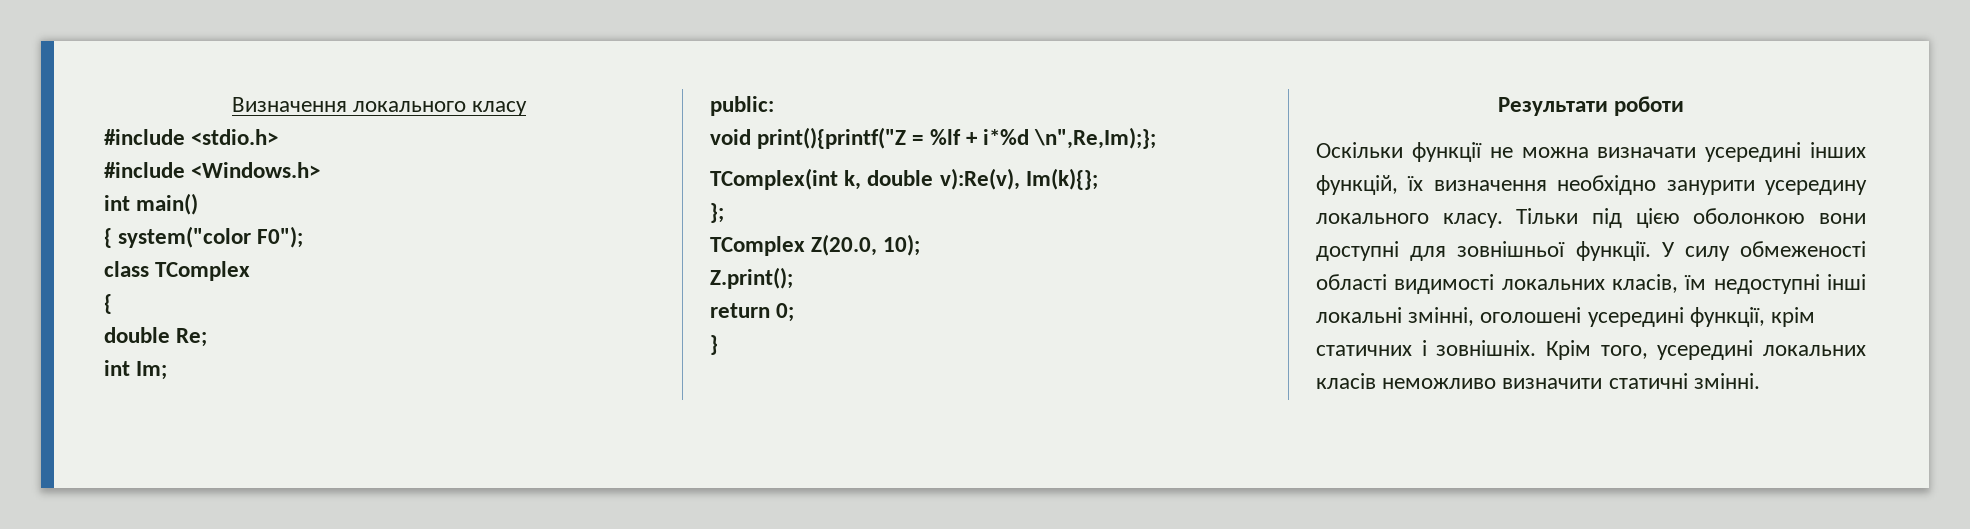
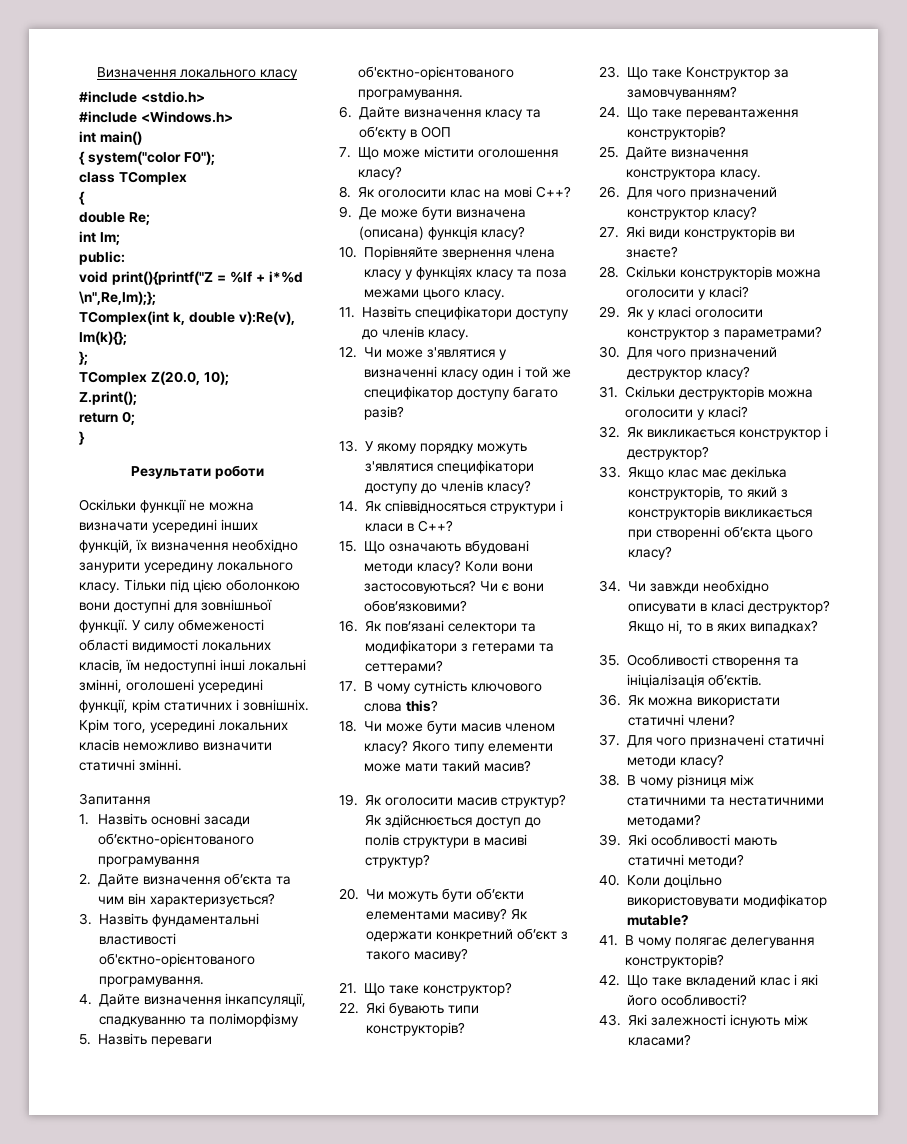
+ Запитання
+ 1. Назвіть основні засади об’єктно-орієнтованого програмування
+ 2. Дайте визначення об’єкта та чим він характеризується?
+ 3. Назвіть фундаментальні властивості об'єктно-орієнтованого програмування.
+ 4. Дайте визначення інкапсуляції, спадкуванню та поліморфізму
+ 5. Назвіть переваги об'єктно-орієнтованого програмування.
+ 6. Дайте визначення класу та об’єкту в ООП
+ 7. Що може містити оголошення класу?
+ 8. Як оголосити клас на мові С++?
+ 9. Де може бути визначена (описана) функція класу?
+ 10. Порівняйте звернення члена класу у функціях класу та поза межами цього класу.
+ 11. Назвіть специфікатори доступу до членів класу.
+ 12. Чи може з'являтися у визначенні класу один і той же специфікатор доступу багато разів?
+ 13. У якому порядку можуть з'являтися специфікатори доступу до членів класу?
+ 14. Як співвідносяться структури і класи в С++?
+ 15. Що означають вбудовані методи класу? Коли вони застосовуються? Чи є вони обов’язковими?
+ 16. Як пов’язані селектори та модифікатори з гетерами та сеттерами?
+ 17. В чому сутність ключового слова this?
+ 18. Чи може бути масив членом класу? Якого типу елементи може мати такий масив?
+ 19. Як оголосити масив структур? Як здійснюється доступ до полів структури в масиві структур?
+ 20. Чи можуть бути об’єкти елементами масиву? Як одержати конкретний об’єкт з такого масиву?
+ 21. Що таке конструктор?
+ 22. Які бувають типи конструкторів?
+ 23. Що таке Конструктор за замовчуванням?
+ 24. Що таке перевантаження конструкторів?
+ 25. Дайте визначення конструктора класу.
+ 26. Для чого призначений конструктор класу?
+ 27. Які види конструкторів ви знаєте?
+ 28. Скільки конструкторів можна оголосити у класі?
+ 29. Як у класі оголосити конструктор з параметрами?
+ 30. Для чого призначений деструктор класу?
+ 31. Скільки деструкторів можна оголосити у класі?
+ 32. Як викликається конструктор і деструктор?
+ 33. Якщо клас має декілька конструкторів, то який з конструкторів викликається при створенні об’єкта цього класу?
+ 34. Чи завжди необхідно описувати в класі деструктор? Якщо ні, то в яких випадках?
+ 35. Особливості створення та ініціалізація об’єктів.
+ 36. Як можна використати статичні члени?
+ 37. Для чого призначені статичні методи класу?
+ 38. В чому різниця між статичними та нестатичними методами?
+ 39. Які особливості мають статичні методи?
+ 40. Коли доцільно використовувати модифікатор mutable?
+ 41. В чому полягає делегування конструкторів?
+ 42. Що таке вкладений клас і які його особливості?
+ 43. Які залежності існують між класами?

